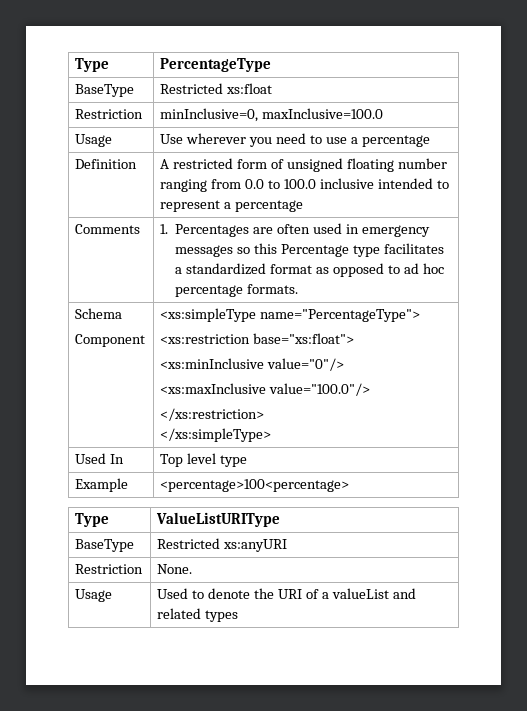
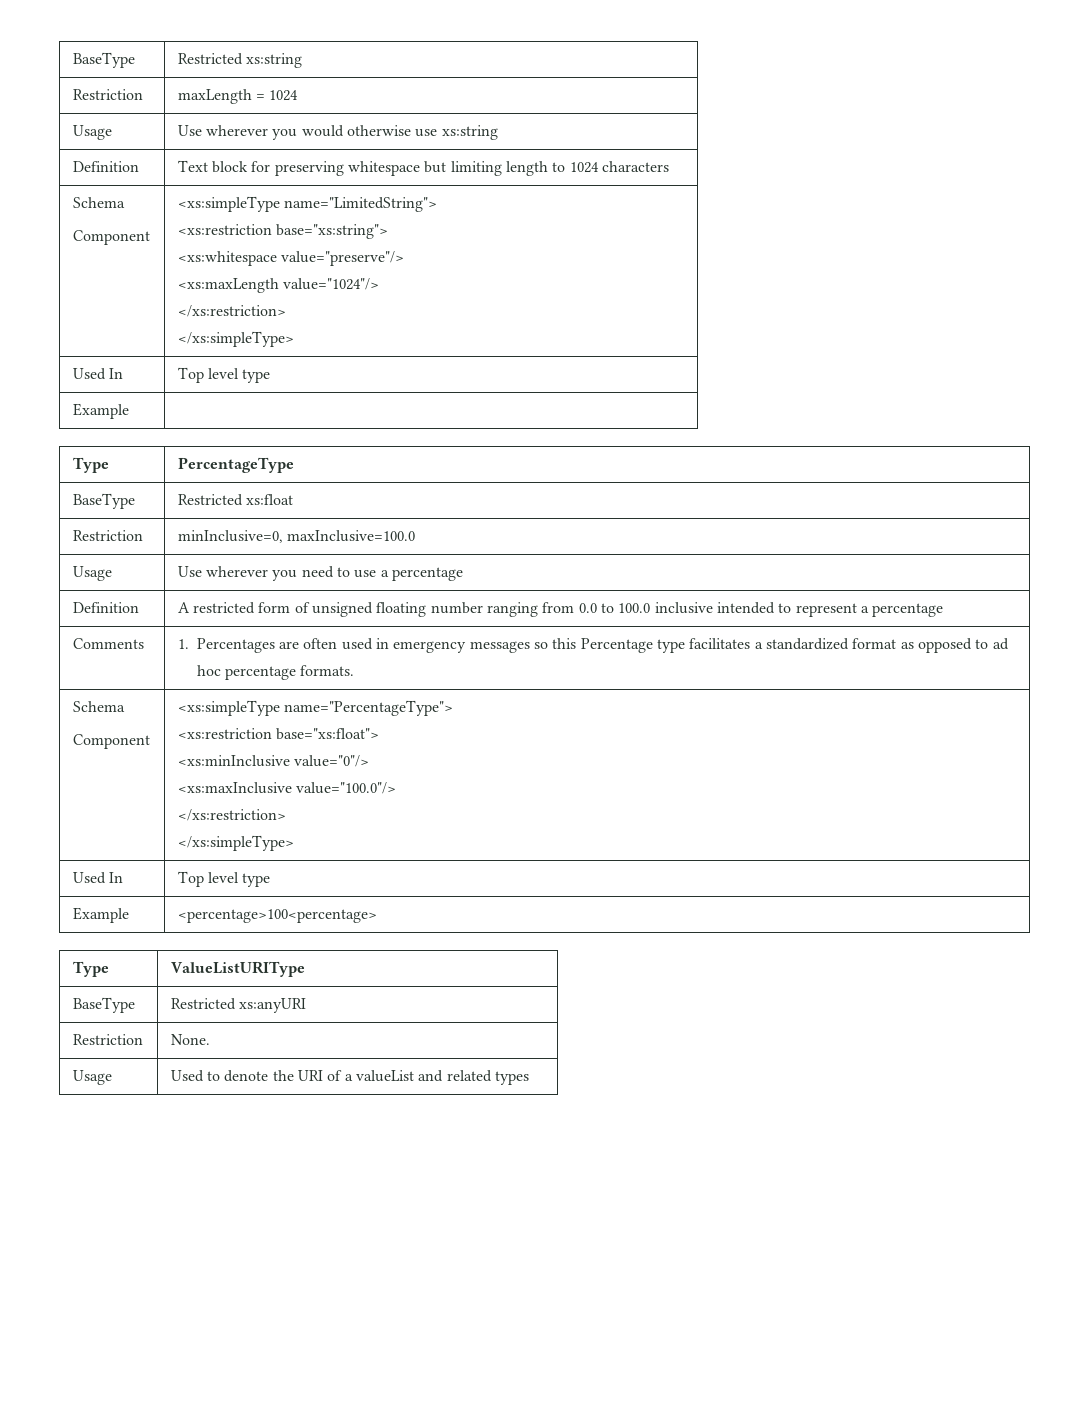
+ BaseType | Restricted xs:string
+ Restriction | maxLength = 1024
+ Usage | Use wherever you would otherwise use xs:string
+ Definition | Text block for preserving whitespace but limiting length to 1024 characters
+ Schema
+ Component | <xs:simpleType name="LimitedString">
+ <xs:restriction base="xs:string">
+ <xs:whitespace value="preserve"/>
+ <xs:maxLength value="1024"/>
+ </xs:restriction>
+ </xs:simpleType>
+ Used In | Top level type
+ Example |

